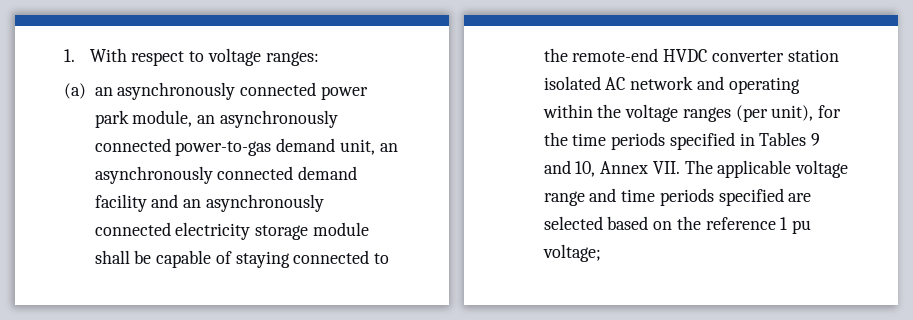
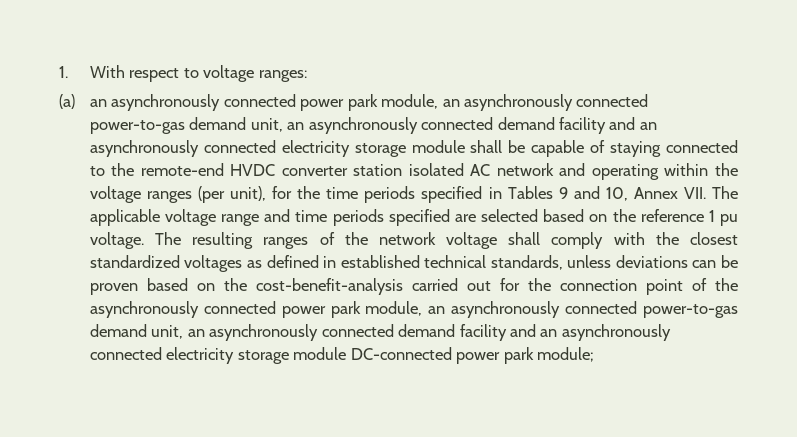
- (a) an asynchronously connected power park module, an asynchronously connected power-to-gas demand unit, an asynchronously connected demand facility and an asynchronously connected electricity storage module shall be capable of staying connected to the remote-end HVDC converter station isolated AC network and operating within the voltage ranges (per unit), for the time periods specified in Tables 9 and 10, Annex VII. The applicable voltage range and time periods specified are selected based on the reference 1 pu voltage;
+ (a) an asynchronously connected power park module, an asynchronously connected power-to-gas demand unit, an asynchronously connected demand facility and an asynchronously connected electricity storage module shall be capable of staying connected to the remote-end HVDC converter station isolated AC network and operating within the voltage ranges (per unit), for the time periods specified in Tables 9 and 10, Annex VII. The applicable voltage range and time periods specified are selected based on the reference 1 pu voltage. The resulting ranges of the network voltage shall comply with the closest standardized voltages as defined in established technical standards, unless deviations can be proven based on the cost-benefit-analysis carried out for the connection point of the asynchronously connected power park module, an asynchronously connected power-to-gas demand unit, an asynchronously connected demand facility and an asynchronously connected electricity storage module DC-connected power park module;

